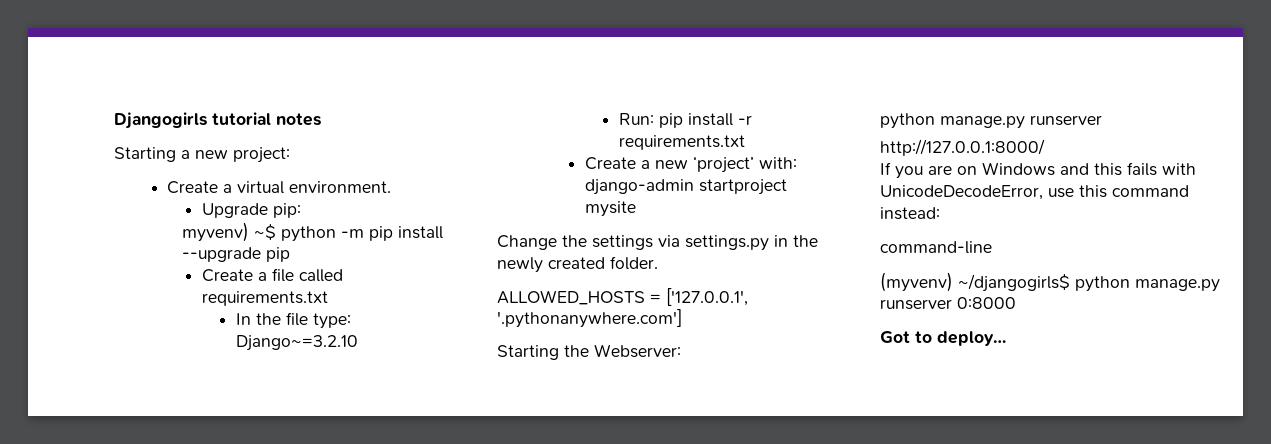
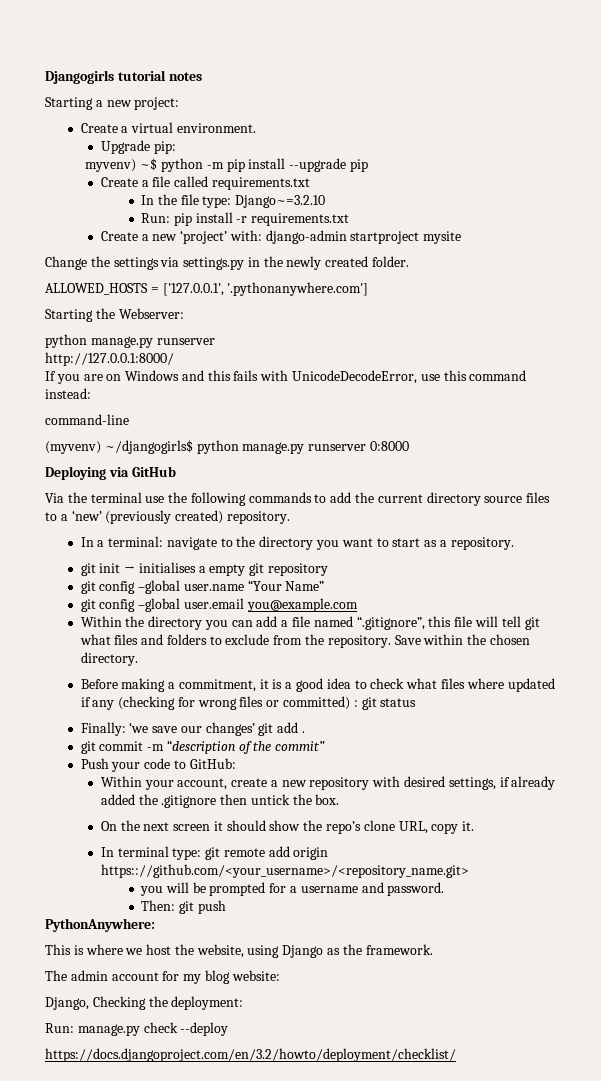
- Got to deploy…
+ Deploying via GitHub
+ Via the terminal use the following commands to add the current directory source files to a ‘new’ (previously created) repository.
+ In a terminal: navigate to the directory you want to start as a repository.
+ git init → initialises a empty git repository
+ git config –global user.name “Your Name”
+ git config –global user.email you@example.com
+ Within the directory you can add a file named “.gitignore”, this file will tell git what files and folders to exclude from the repository. Save within the chosen directory.
+ Before making a commitment, it is a good idea to check what files where updated if any (checking for wrong files or committed) : git status
+ Finally: ‘we save our changes’ git add .
+ git commit -m “description of the commit”
+ Push your code to GitHub:
+ Within your account, create a new repository with desired settings, if already added the .gitignore then untick the box.
+ On the next screen it should show the repo’s clone URL, copy it.
+ In terminal type: git remote add origin https:://github.com/<your_username>/<repository_name.git>
+ you will be prompted for a username and password.
+ Then: git push
+ PythonAnywhere:
+ This is where we host the website, using Django as the framework.
+ The admin account for my blog website:
+ Django, Checking the deployment:
+ Run: manage.py check --deploy
+ https://docs.djangoproject.com/en/3.2/howto/deployment/checklist/

